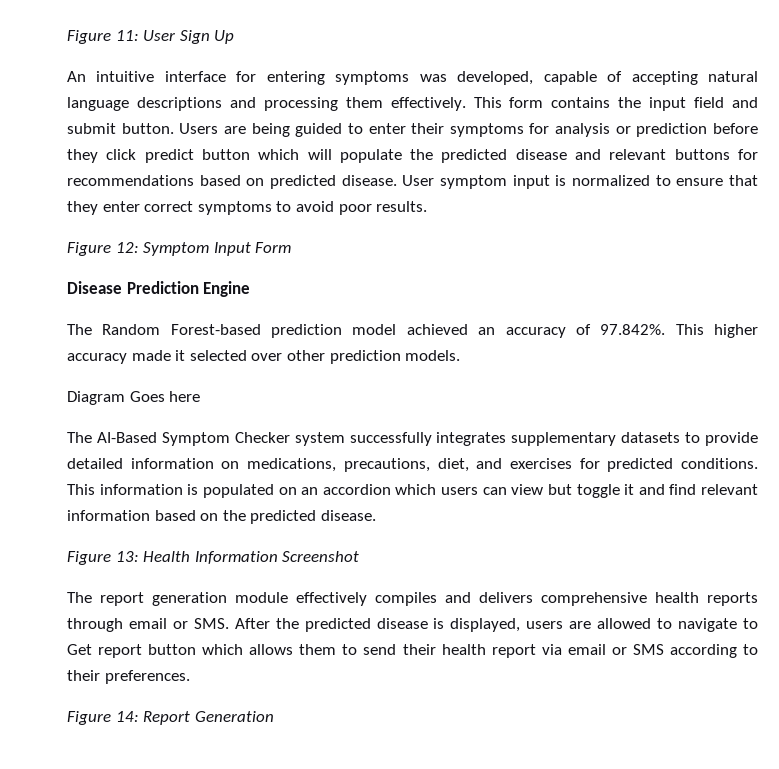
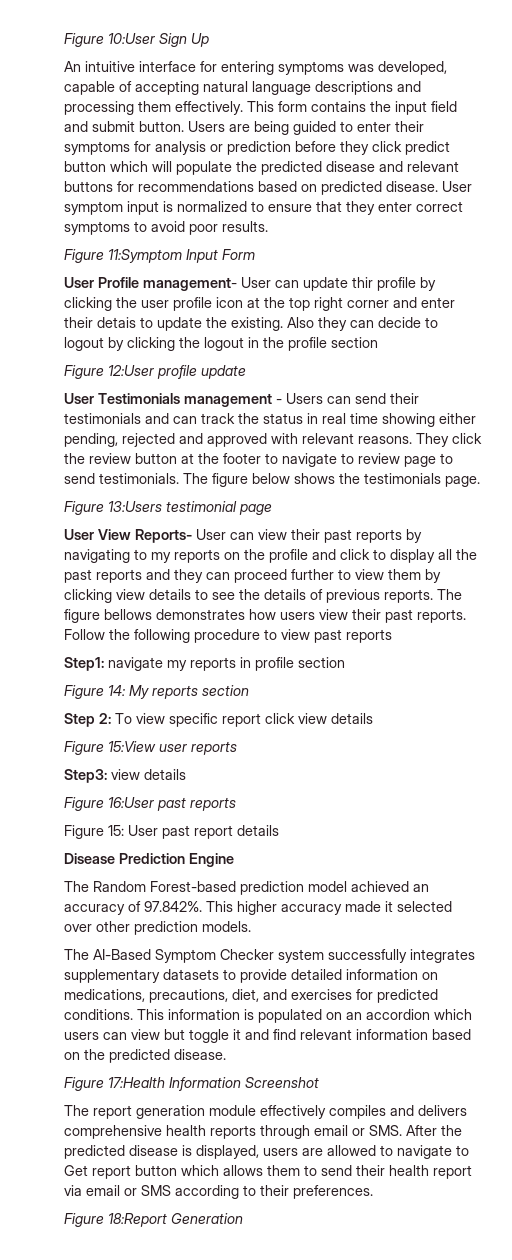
- Figure 11: User Sign Up
+ Figure 10:User Sign Up
- Figure 12: Symptom Input Form
+ Figure 11:Symptom Input Form
+ User Profile management- User can update thir profile by clicking the user profile icon at the top right corner and enter their detais to update the existing. Also they can decide to logout by clicking the logout in the profile section
+ Figure 12:User profile update
+ User Testimonials management - Users can send their testimonials and can track the status in real time showing either pending, rejected and approved with relevant reasons. They click the review button at the footer to navigate to review page to send testimonials. The figure below shows the testimonials page.
+ Figure 13:Users testimonial page
+ User View Reports- User can view their past reports by navigating to my reports on the profile and click to display all the past reports and they can proceed further to view them by clicking view details to see the details of previous reports. The figure bellows demonstrates how users view their past reports. Follow the following procedure to view past reports
+ Step1: navigate my reports in profile section
+ Figure 14: My reports section
+ Step 2: To view specific report click view details
+ Figure 15:View user reports
+ Step3: view details
+ Figure 16:User past reports
+ Figure 15: User past report details
- Diagram Goes here
- Figure 13: Health Information Screenshot
+ Figure 17:Health Information Screenshot
- Figure 14: Report Generation
+ Figure 18:Report Generation

